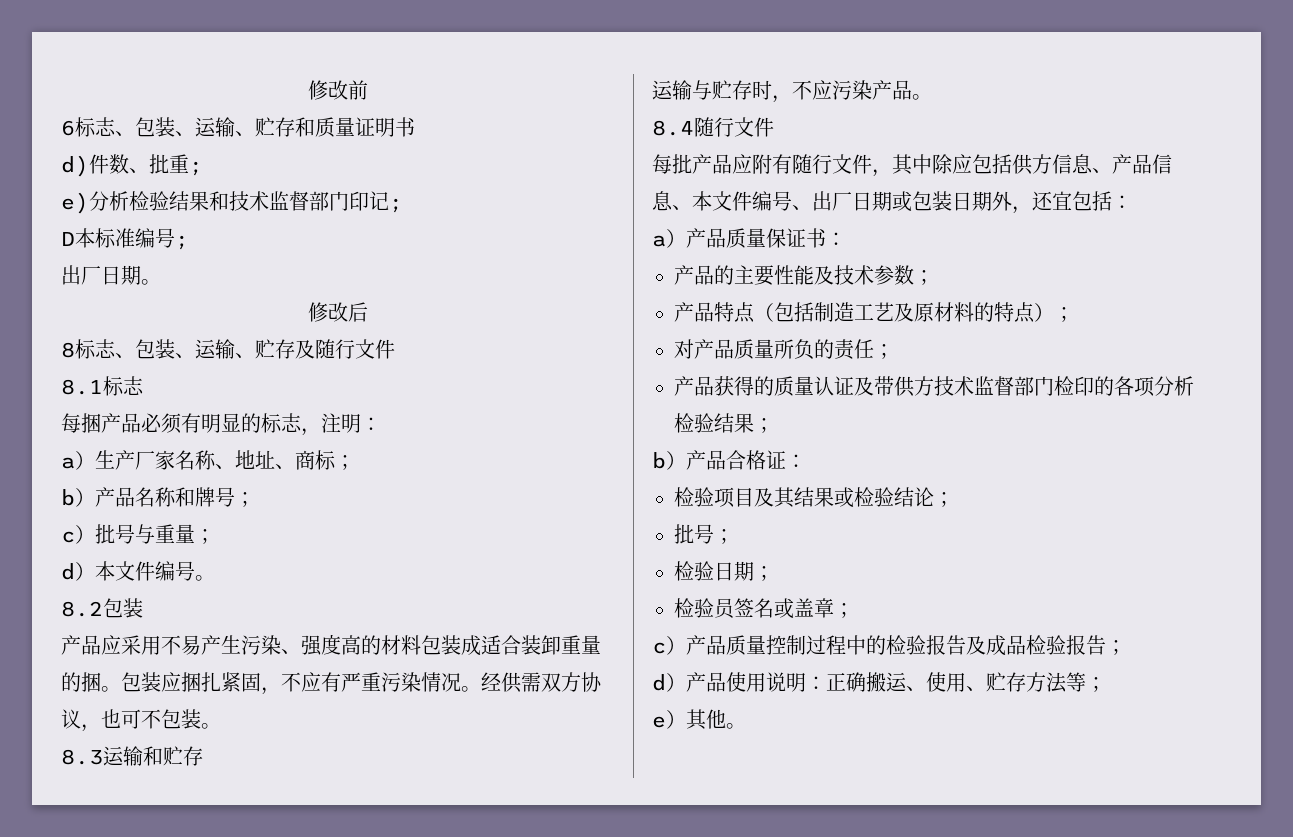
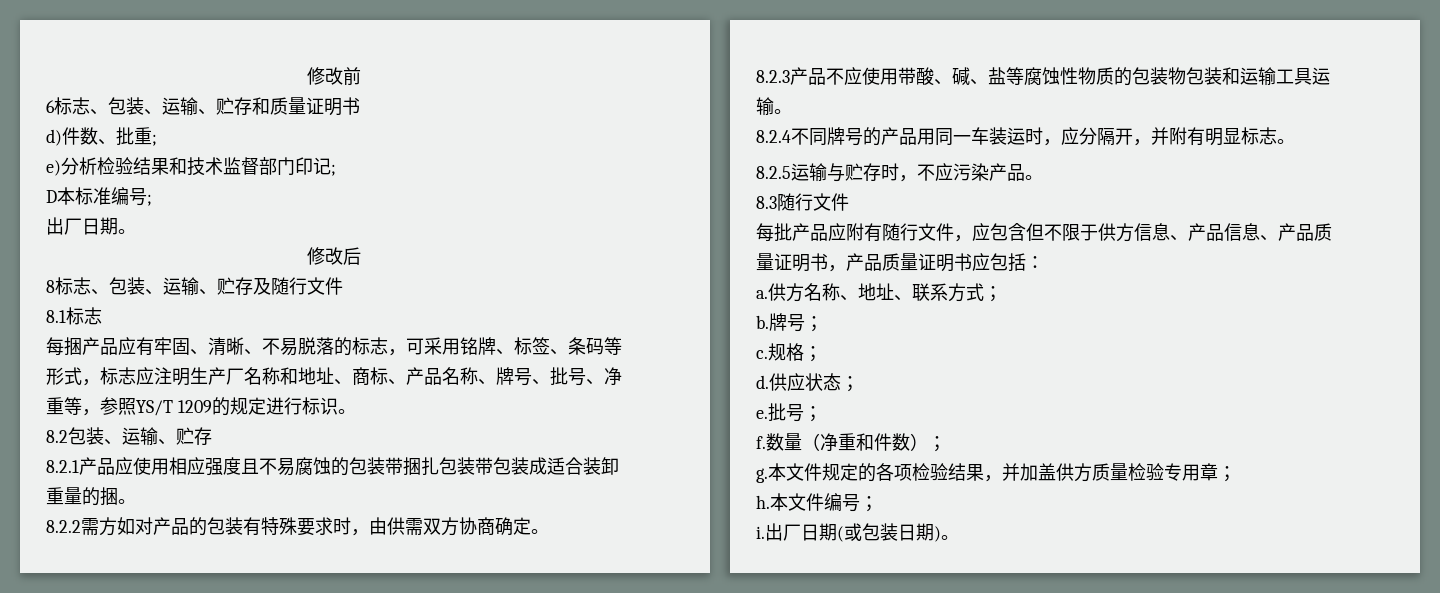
- 每捆产品必须有明显的标志，注明：
- a）生产厂家名称、地址、商标；
- b）产品名称和牌号；
- c）批号与重量；
- d）本文件编号。
- 8.2包装
- 产品应采用不易产生污染、强度高的材料包装成适合装卸重量的捆。包装应捆扎紧固，不应有严重污染情况。经供需双方协议，也可不包装。
- 8.3运输和贮存
- 运输与贮存时，不应污染产品。
+ 每捆产品应有牢固、清晰、不易脱落的标志，可采用铭牌、标签、条码等形式，标志应注明生产厂名称和地址、商标、产品名称、牌号、批号、净重等，参照YS/T 1209的规定进行标识。
+ 8.2包装、运输、贮存
+ 8.2.1产品应使用相应强度且不易腐蚀的包装带捆扎包装带包装成适合装卸重量的捆。
+ 8.2.2需方如对产品的包装有特殊要求时，由供需双方协商确定。
+ 8.2.3产品不应使用带酸、碱、盐等腐蚀性物质的包装物包装和运输工具运输。
+ 8.2.4不同牌号的产品用同一车装运时，应分隔开，并附有明显标志。
+ 8.2.5运输与贮存时，不应污染产品。
- 8.4随行文件
+ 8.3随行文件
- 每批产品应附有随行文件，其中除应包括供方信息、产品信息、本文件编号、出厂日期或包装日期外，还宜包括：
- a）产品质量保证书：
- 产品的主要性能及技术参数；
- 产品特点（包括制造工艺及原材料的特点）；
- 对产品质量所负的责任；
- 产品获得的质量认证及带供方技术监督部门检印的各项分析检验结果；
- b）产品合格证：
- 检验项目及其结果或检验结论；
- 批号；
- 检验日期；
- 检验员签名或盖章；
- c）产品质量控制过程中的检验报告及成品检验报告；
- d）产品使用说明：正确搬运、使用、贮存方法等；
- e）其他。
+ 每批产品应附有随行文件，应包含但不限于供方信息、产品信息、产品质量证明书，产品质量证明书应包括：
+ a.供方名称、地址、联系方式；
+ b.牌号；
+ c.规格；
+ d.供应状态；
+ e.批号；
+ f.数量（净重和件数）；
+ g.本文件规定的各项检验结果，并加盖供方质量检验专用章；
+ h.本文件编号；
+ i.出厂日期(或包装日期)。

